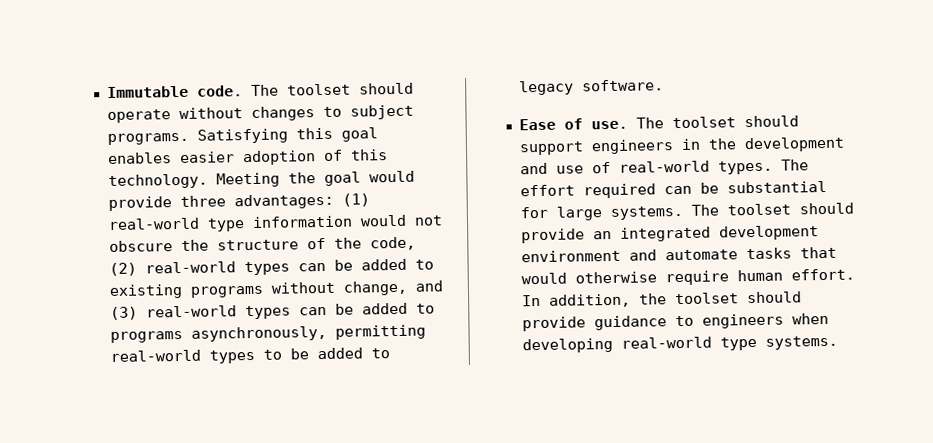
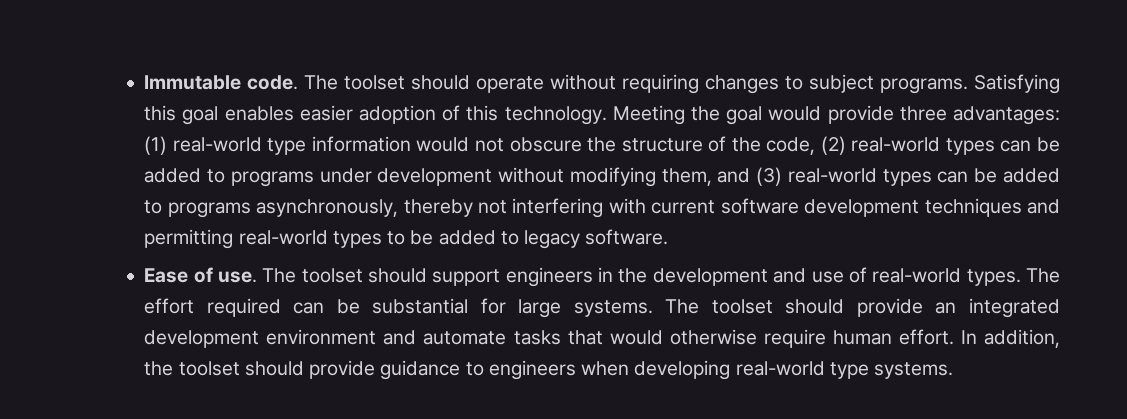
- The toolset should operate without changes to subject programs.
+ The toolset should operate without requiring changes to subject programs.
- Meeting the goal would provide three advantages: (1) real-world type information would not obscure the structure of the code, (2) real-world types can be added to existing programs without change, and (3) real-world types can be added to programs asynchronously, permitting real-world types to be added to legacy software.
+ Meeting the goal would provide three advantages: (1) real-world type information would not obscure the structure of the code, (2) real-world types can be added to programs under development without modifying them, and (3) real-world types can be added to programs asynchronously, thereby not interfering with current software development techniques and permitting real-world types to be added to legacy software.

